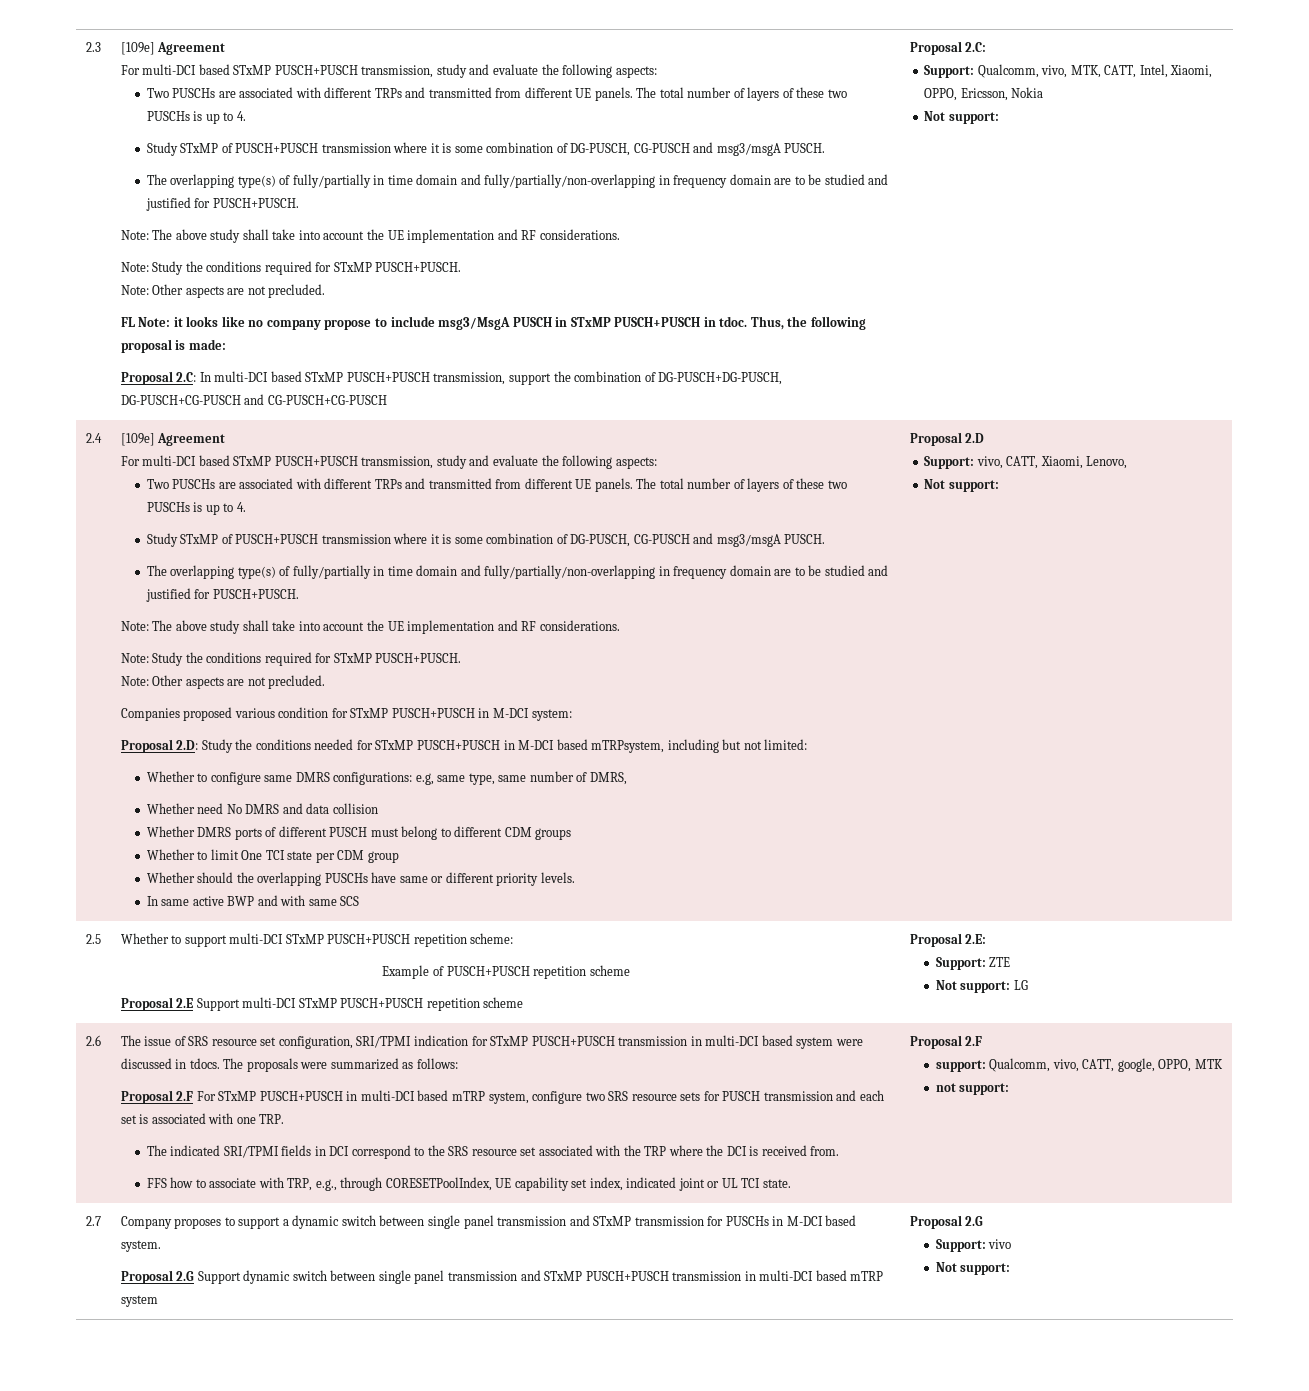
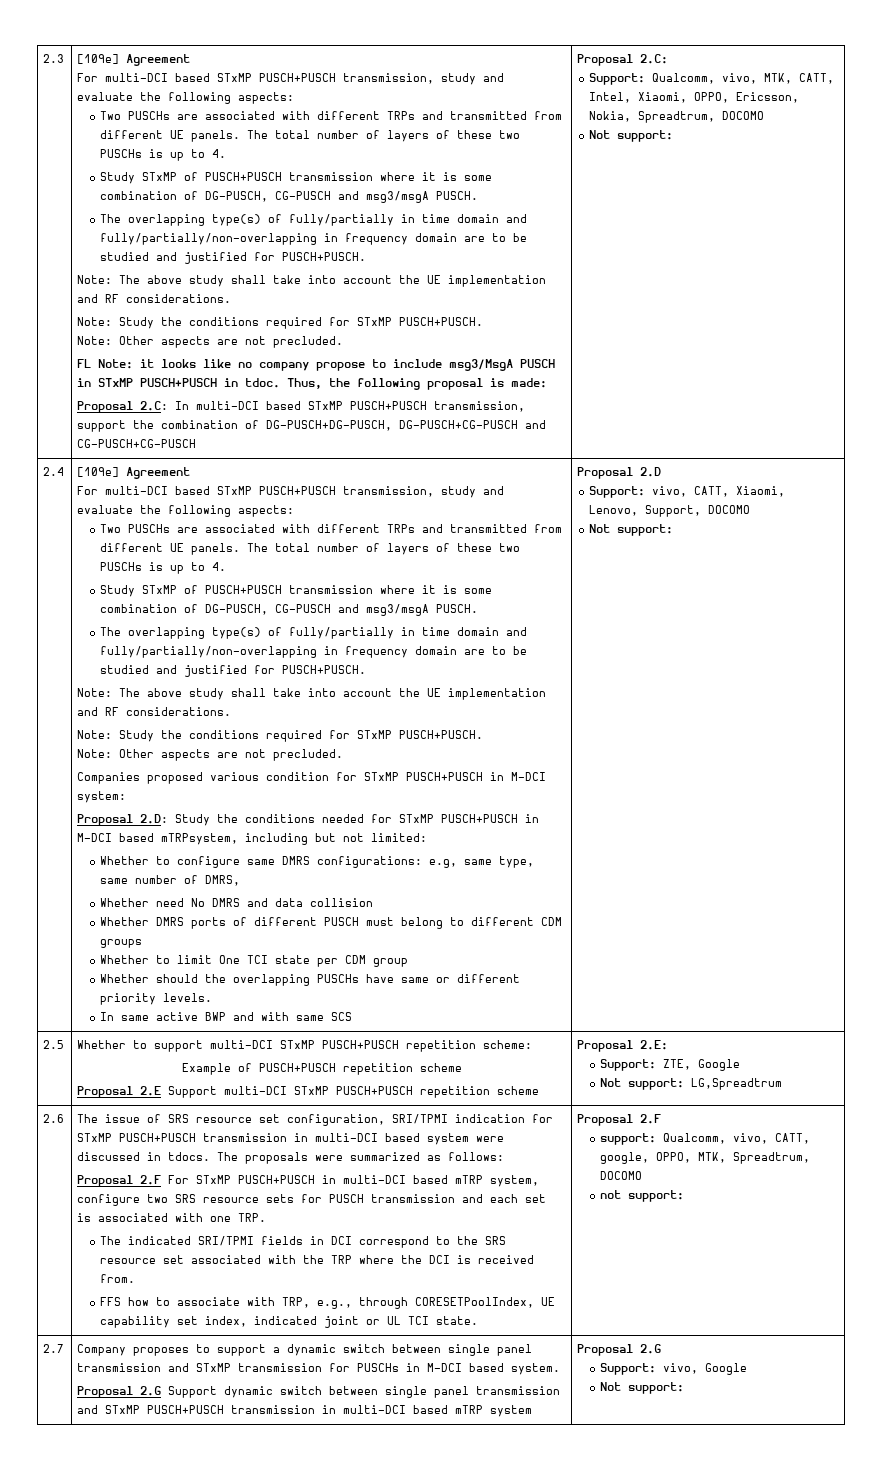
- Support: Qualcomm, vivo, MTK, CATT, Intel, Xiaomi, OPPO, Ericsson, Nokia
+ Support: Qualcomm, vivo, MTK, CATT, Intel, Xiaomi, OPPO, Ericsson, Nokia, Spreadtrum, DOCOMO
- Support: vivo, CATT, Xiaomi, Lenovo,
+ Support: vivo, CATT, Xiaomi, Lenovo, Support, DOCOMO
  2.5 | Whether to support multi-DCI STxMP PUSCH+PUSCH repetition scheme:
  Example of PUSCH+PUSCH repetition scheme
  Proposal 2.E Support multi-DCI STxMP PUSCH+PUSCH repetition scheme | Proposal 2.E:
- Support: ZTE
- Not support: LG
+ Support: ZTE, Google
+ Not support: LG,Spreadtrum
- support: Qualcomm, vivo, CATT, google, OPPO, MTK
+ support: Qualcomm, vivo, CATT, google, OPPO, MTK, Spreadtrum, DOCOMO
- Support: vivo
+ Support: vivo, Google

